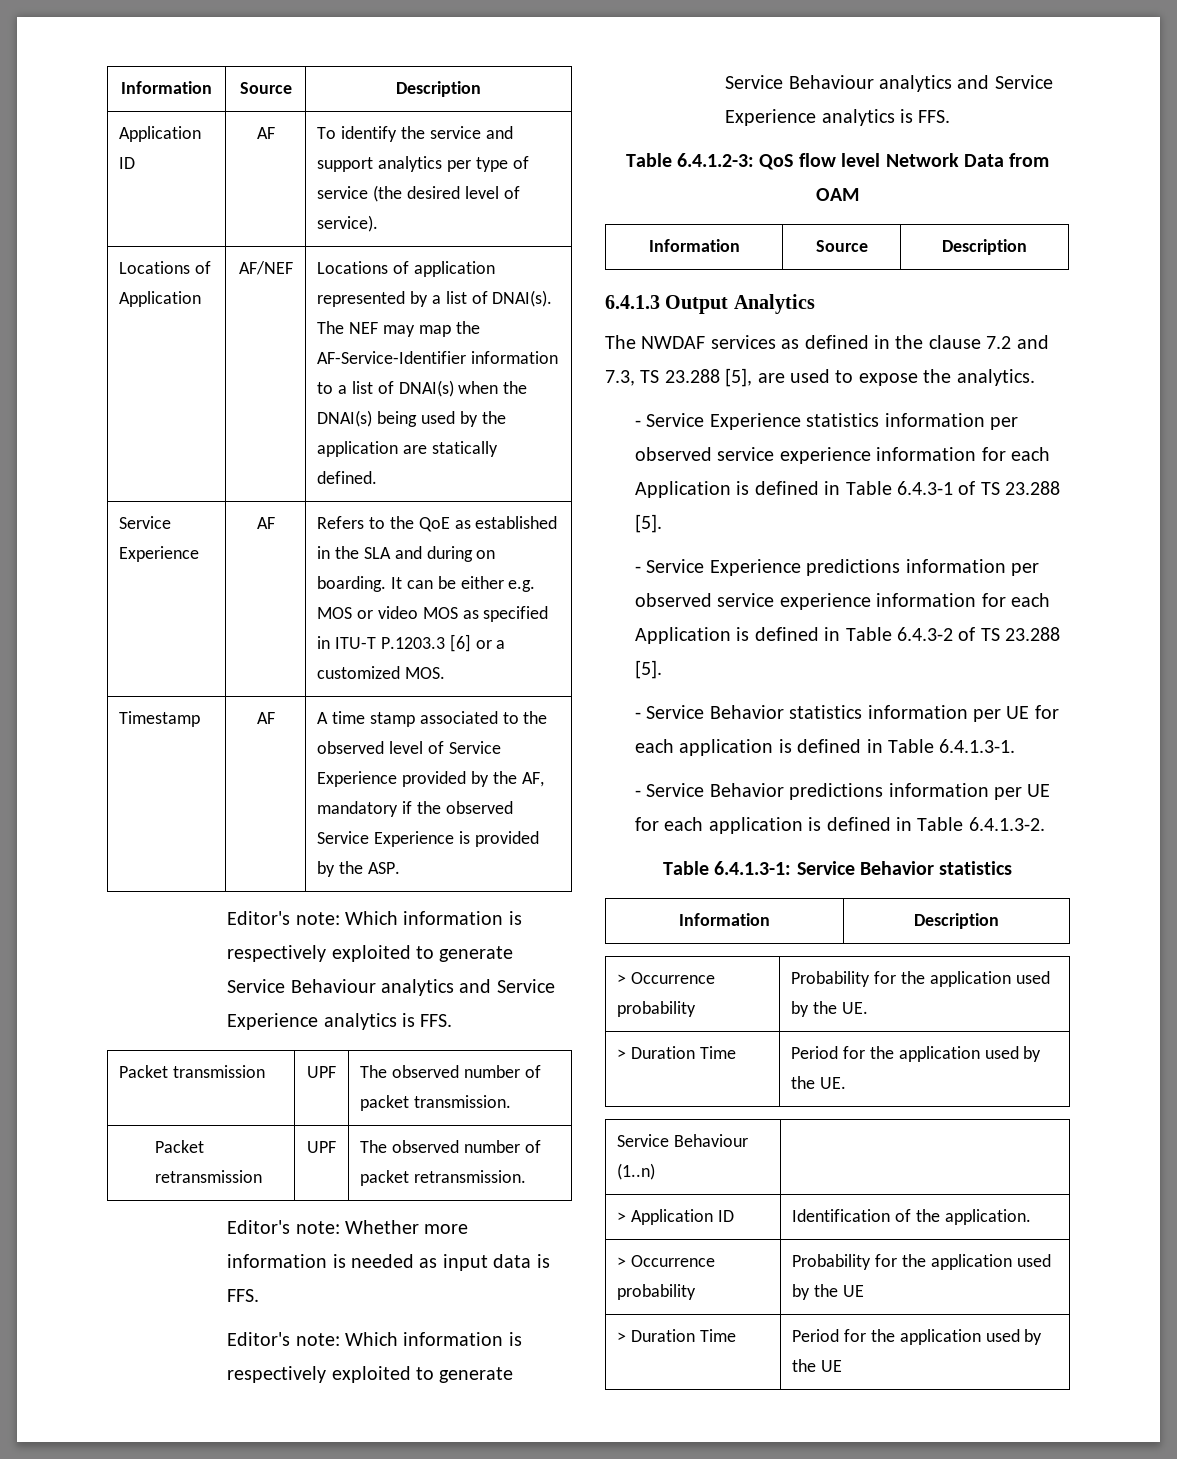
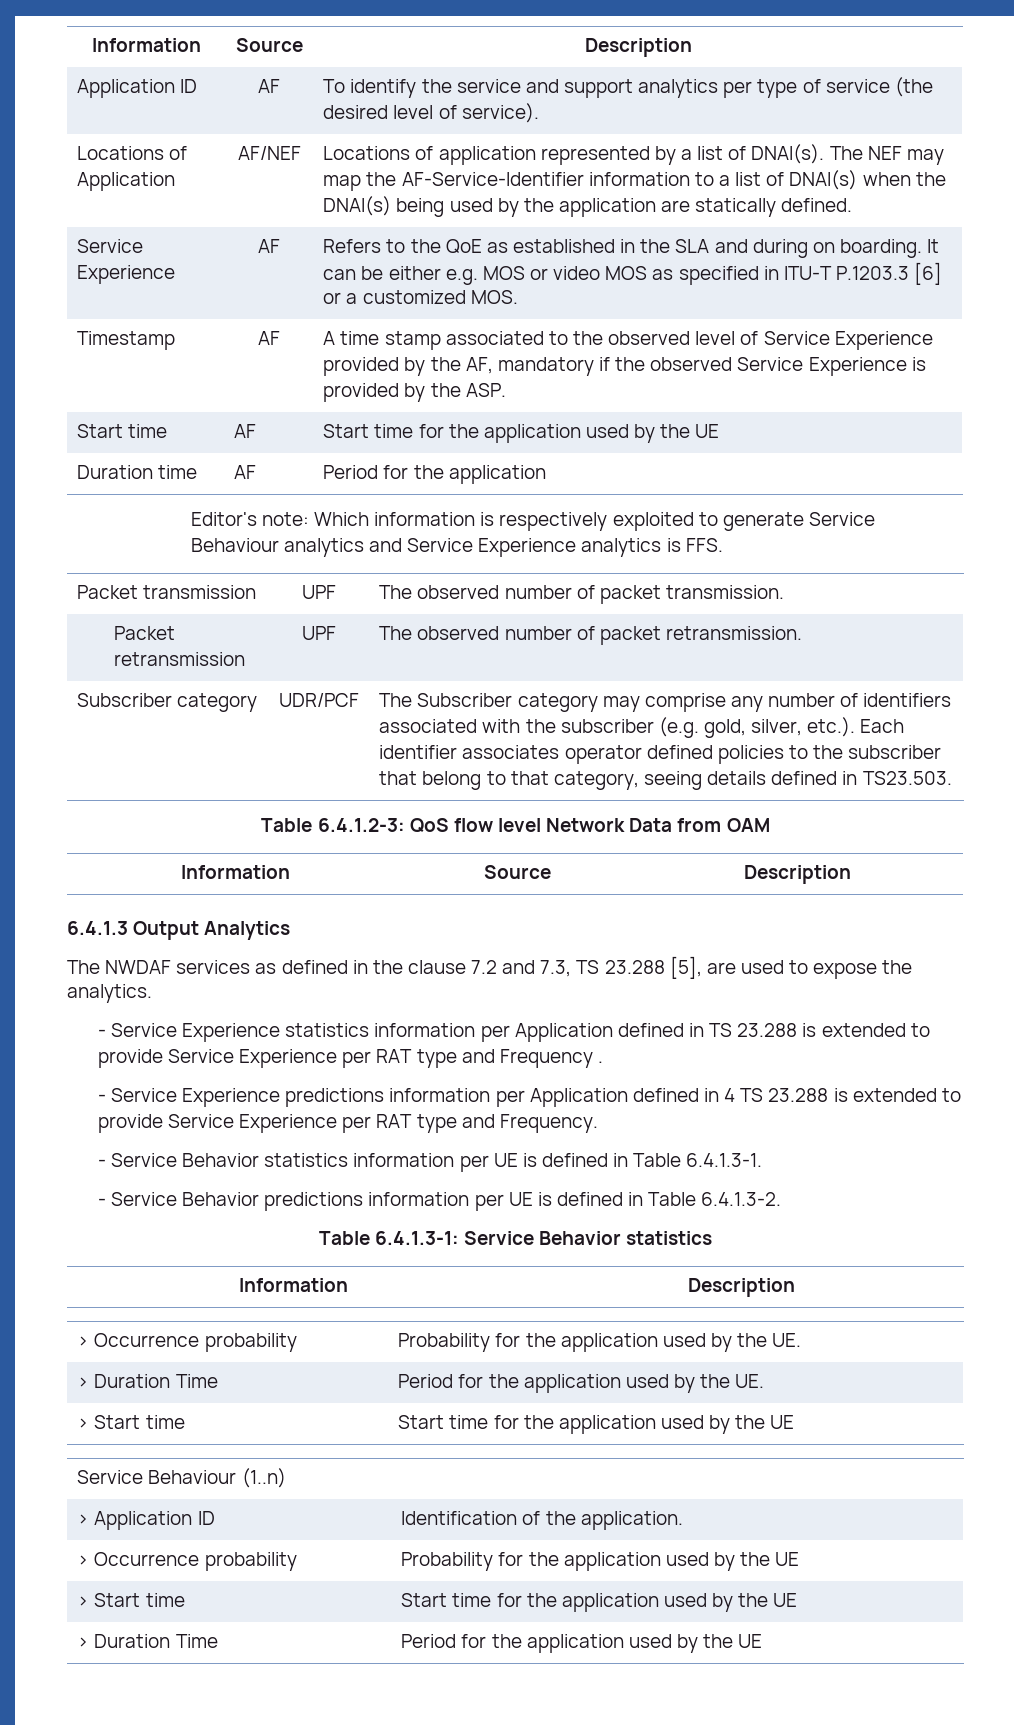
+ Start time | AF | Start time for the application used by the UE
+ Duration time | AF | Period for the application
- Editor's note: Whether more information is needed as input data is FFS.
- Editor's note: Which information is respectively exploited to generate Service Behaviour analytics and Service Experience analytics is FFS.
+ Subscriber category | UDR/PCF | The Subscriber category may comprise any number of identifiers associated with the subscriber (e.g. gold, silver, etc.). Each identifier associates operator defined policies to the subscriber that belong to that category, seeing details defined in TS23.503.
- - Service Experience statistics information per observed service experience information for each Application is defined in Table 6.4.3-1 of TS 23.288 [5].
+ - Service Experience statistics information per Application defined in TS 23.288 is extended to provide Service Experience per RAT type and Frequency .
- - Service Experience predictions information per observed service experience information for each Application is defined in Table 6.4.3-2 of TS 23.288 [5].
+ - Service Experience predictions information per Application defined in 4 TS 23.288 is extended to provide Service Experience per RAT type and Frequency.
- - Service Behavior statistics information per UE for each application is defined in Table 6.4.1.3-1.
+ - Service Behavior statistics information per UE is defined in Table 6.4.1.3-1.
- - Service Behavior predictions information per UE for each application is defined in Table 6.4.1.3-2.
+ - Service Behavior predictions information per UE is defined in Table 6.4.1.3-2.
  > Duration Time | Period for the application used by the UE.
+ > Start time | Start time for the application used by the UE
  > Occurrence probability | Probability for the application used by the UE
+ > Start time | Start time for the application used by the UE

